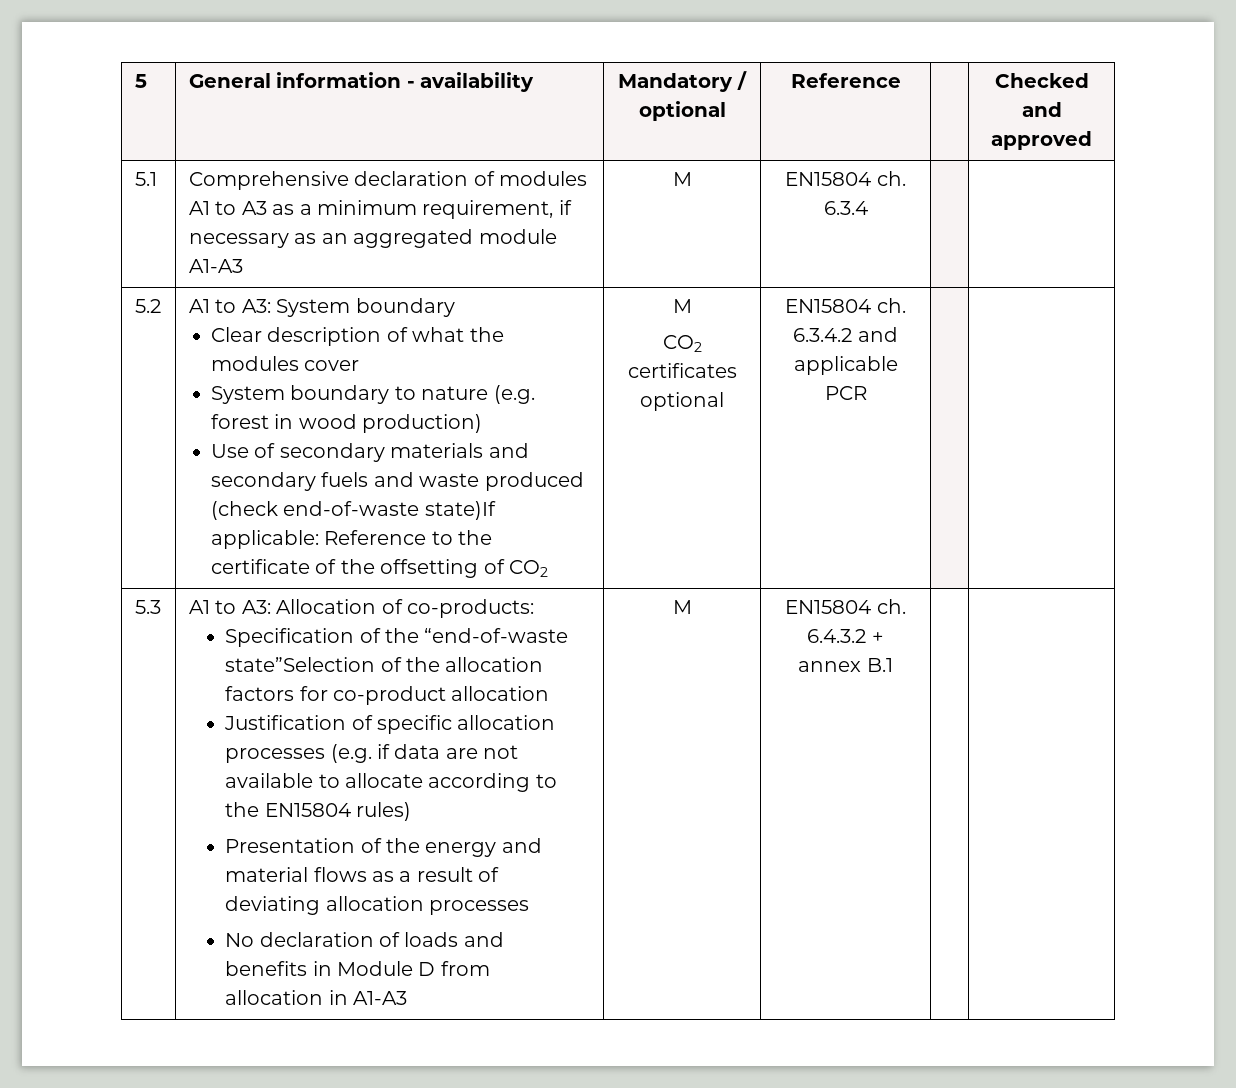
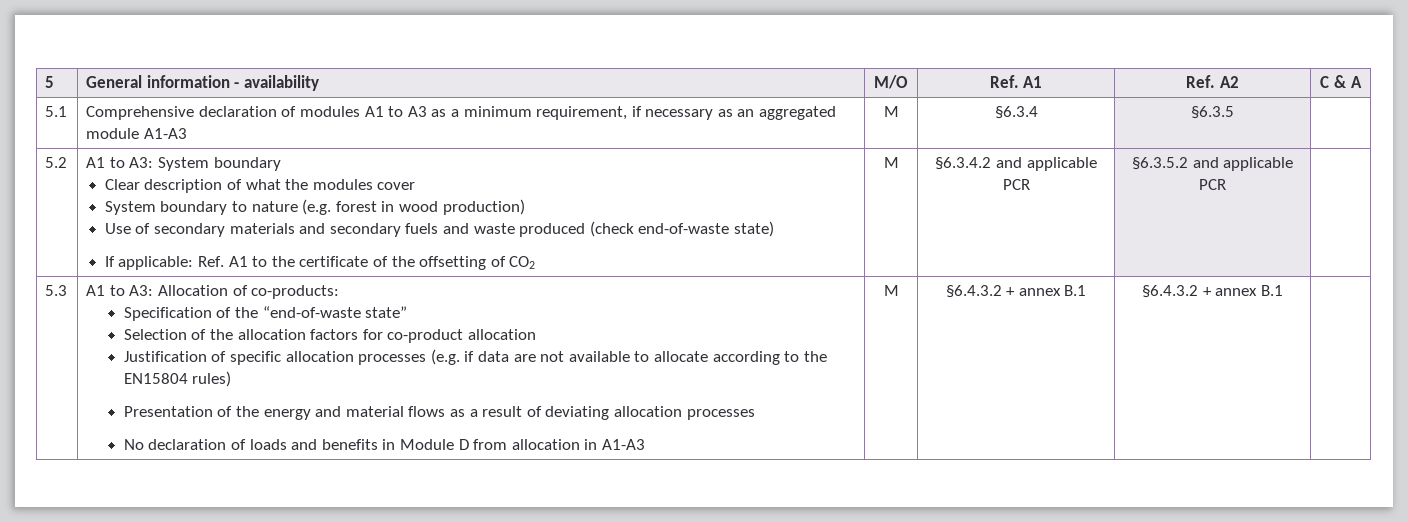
- 5 | General information - availability | Mandatory / optional | Reference | | Checked and approved
+ 5 | General information - availability | M/O | Ref. A1 | Ref. A2 | C & A
- 5.1 | Comprehensive declaration of modules A1 to A3 as a minimum requirement, if necessary as an aggregated module A1-A3 | M | EN15804 ch. 6.3.4 | |
+ 5.1 | Comprehensive declaration of modules A1 to A3 as a minimum requirement, if necessary as an aggregated module A1-A3 | M | §6.3.4 | §6.3.5 |
- Use of secondary materials and secondary fuels and waste produced (check end-of-waste state)If applicable: Reference to the certificate of the offsetting of CO2
+ Use of secondary materials and secondary fuels and waste produced (check end-of-waste state)
+ If applicable: Ref. A1 to the certificate of the offsetting of CO2
- CO2 certificates optional | EN15804 ch. 6.3.4.2 and applicable PCR
+ §6.3.4.2 and applicable PCR | §6.3.5.2 and applicable PCR
- Specification of the “end-of-waste state”Selection of the allocation factors for co-product allocation
+ Specification of the “end-of-waste state”
+ Selection of the allocation factors for co-product allocation
- EN15804 ch. 6.4.3.2 + annex B.1
+ §6.4.3.2 + annex B.1 | §6.4.3.2 + annex B.1

